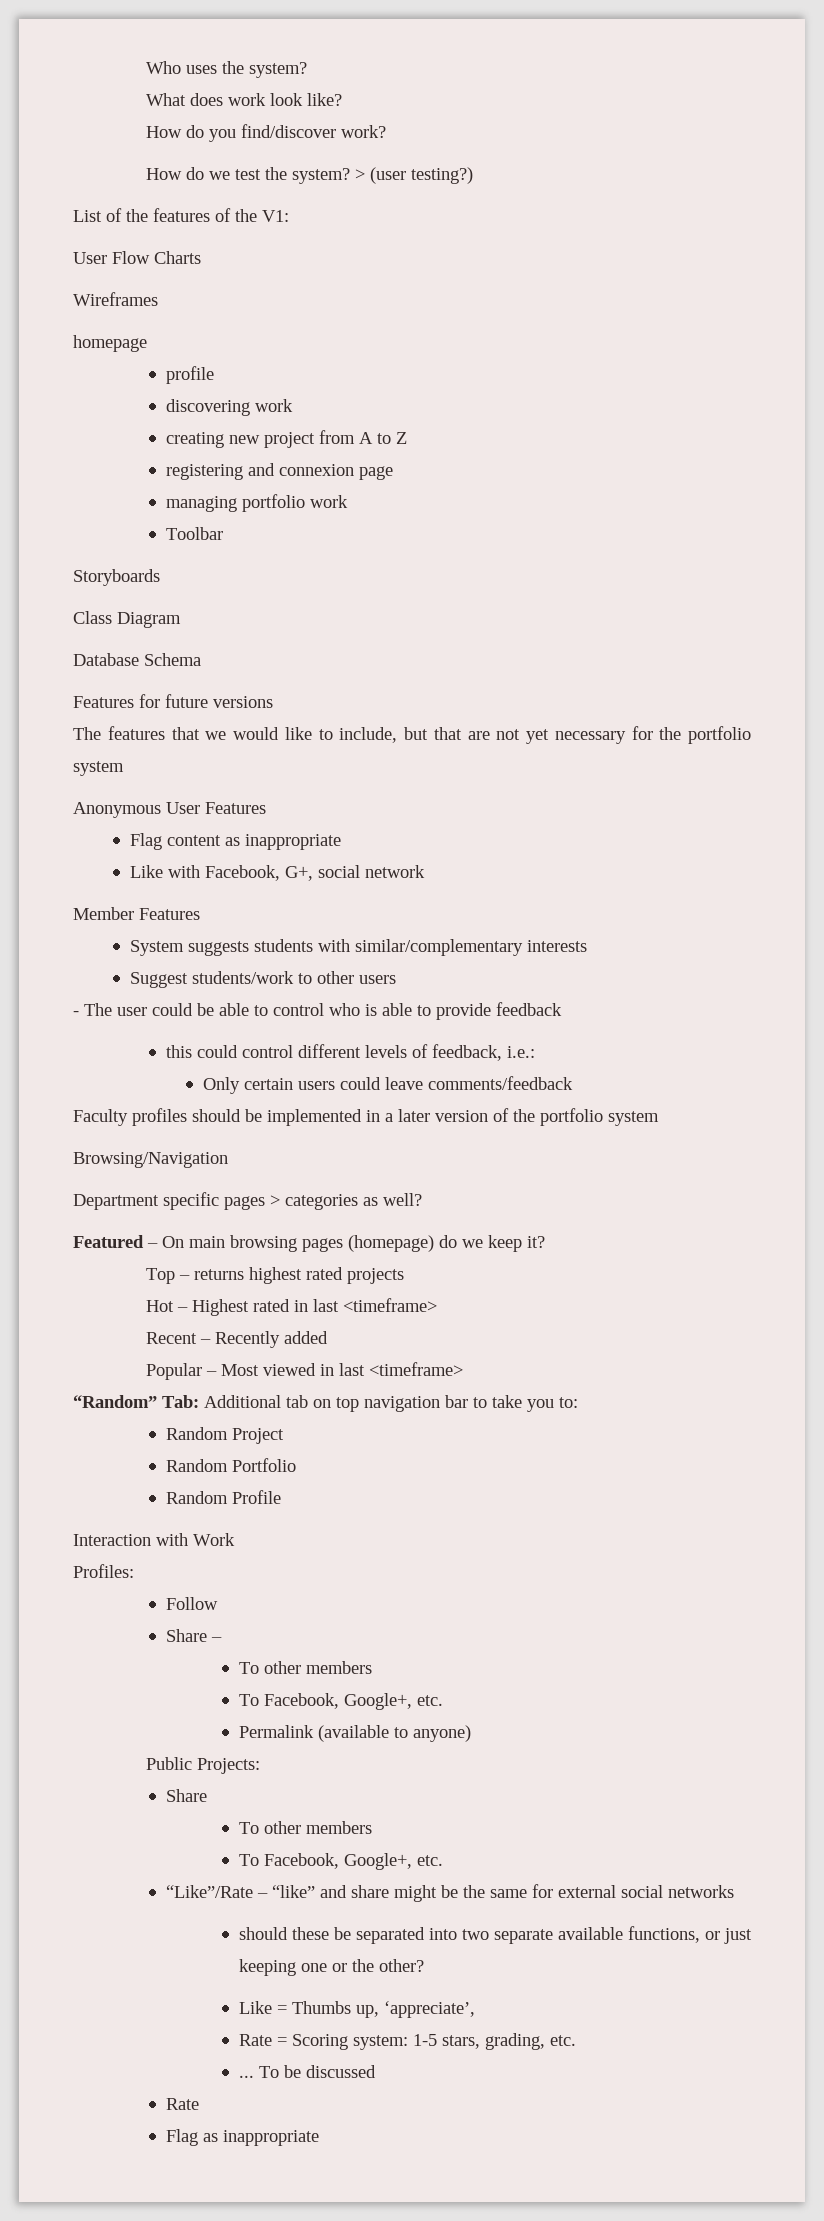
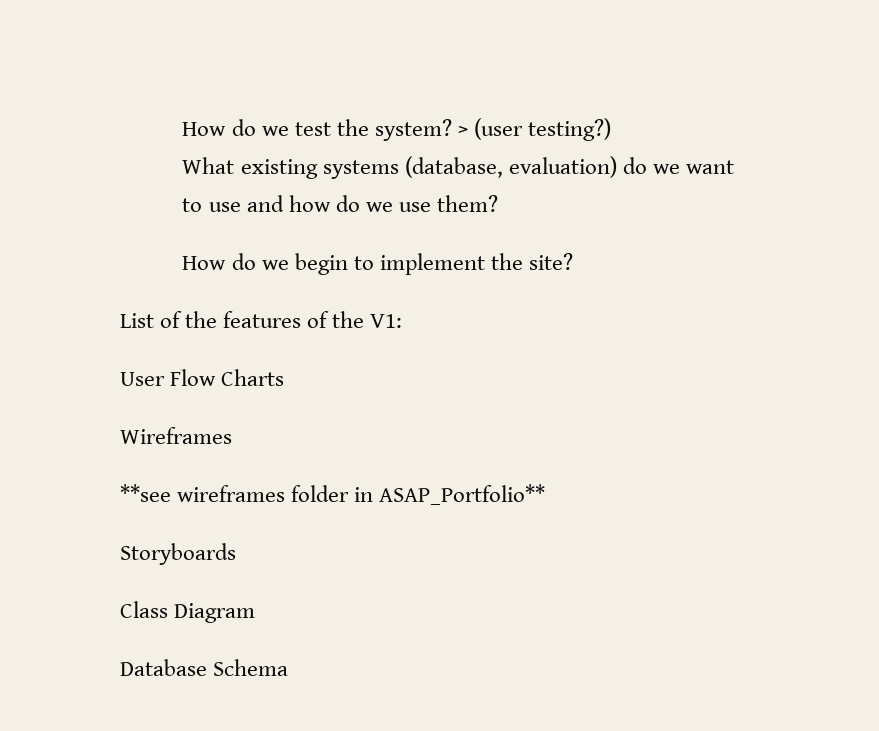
- Who uses the system?
- What does work look like?
- How do you find/discover work?
+ What existing systems (database, evaluation) do we want to use and how do we use them?
+ How do we begin to implement the site?
- homepage
- profile
- discovering work
- creating new project from A to Z
- registering and connexion page
- managing portfolio work
- Toolbar
+ **see wireframes folder in ASAP_Portfolio**
- Features for future versions
- The features that we would like to include, but that are not yet necessary for the portfolio system
- Anonymous User Features
- Flag content as inappropriate
- Like with Facebook, G+, social network
- Member Features
- System suggests students with similar/complementary interests
- Suggest students/work to other users
- - The user could be able to control who is able to provide feedback
- this could control different levels of feedback, i.e.:
- Only certain users could leave comments/feedback
- Faculty profiles should be implemented in a later version of the portfolio system
- Browsing/Navigation
- Department specific pages > categories as well?
- Featured – On main browsing pages (homepage) do we keep it?
- Top – returns highest rated projects
- Hot – Highest rated in last <timeframe>
- Recent – Recently added
- Popular – Most viewed in last <timeframe>
- “Random” Tab: Additional tab on top navigation bar to take you to:
- Random Project
- Random Portfolio
- Random Profile
- Interaction with Work
- Profiles:
- Follow
- Share –
- To other members
- To Facebook, Google+, etc.
- Permalink (available to anyone)
- Public Projects:
- Share
- To other members
- To Facebook, Google+, etc.
- “Like”/Rate – “like” and share might be the same for external social networks
- should these be separated into two separate available functions, or just keeping one or the other?
- Like = Thumbs up, ‘appreciate’,
- Rate = Scoring system: 1-5 stars, grading, etc.
- ... To be discussed
- Rate
- Flag as inappropriate

